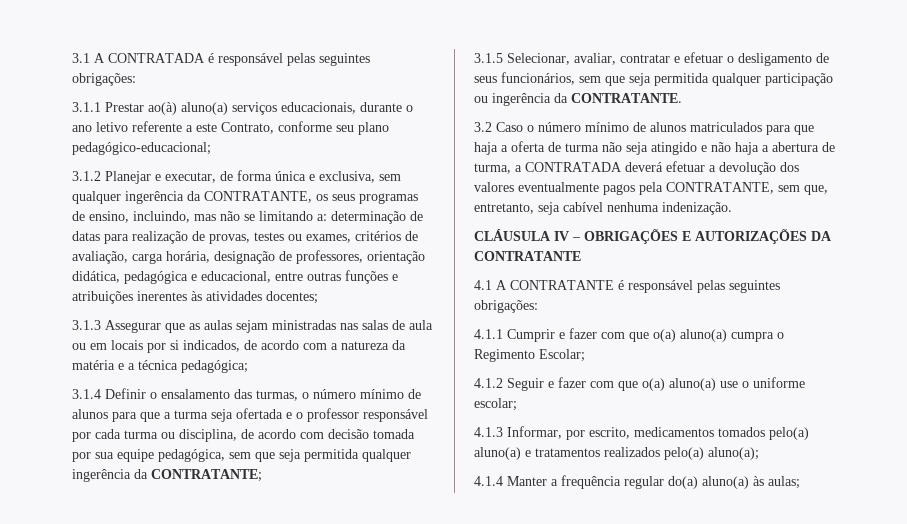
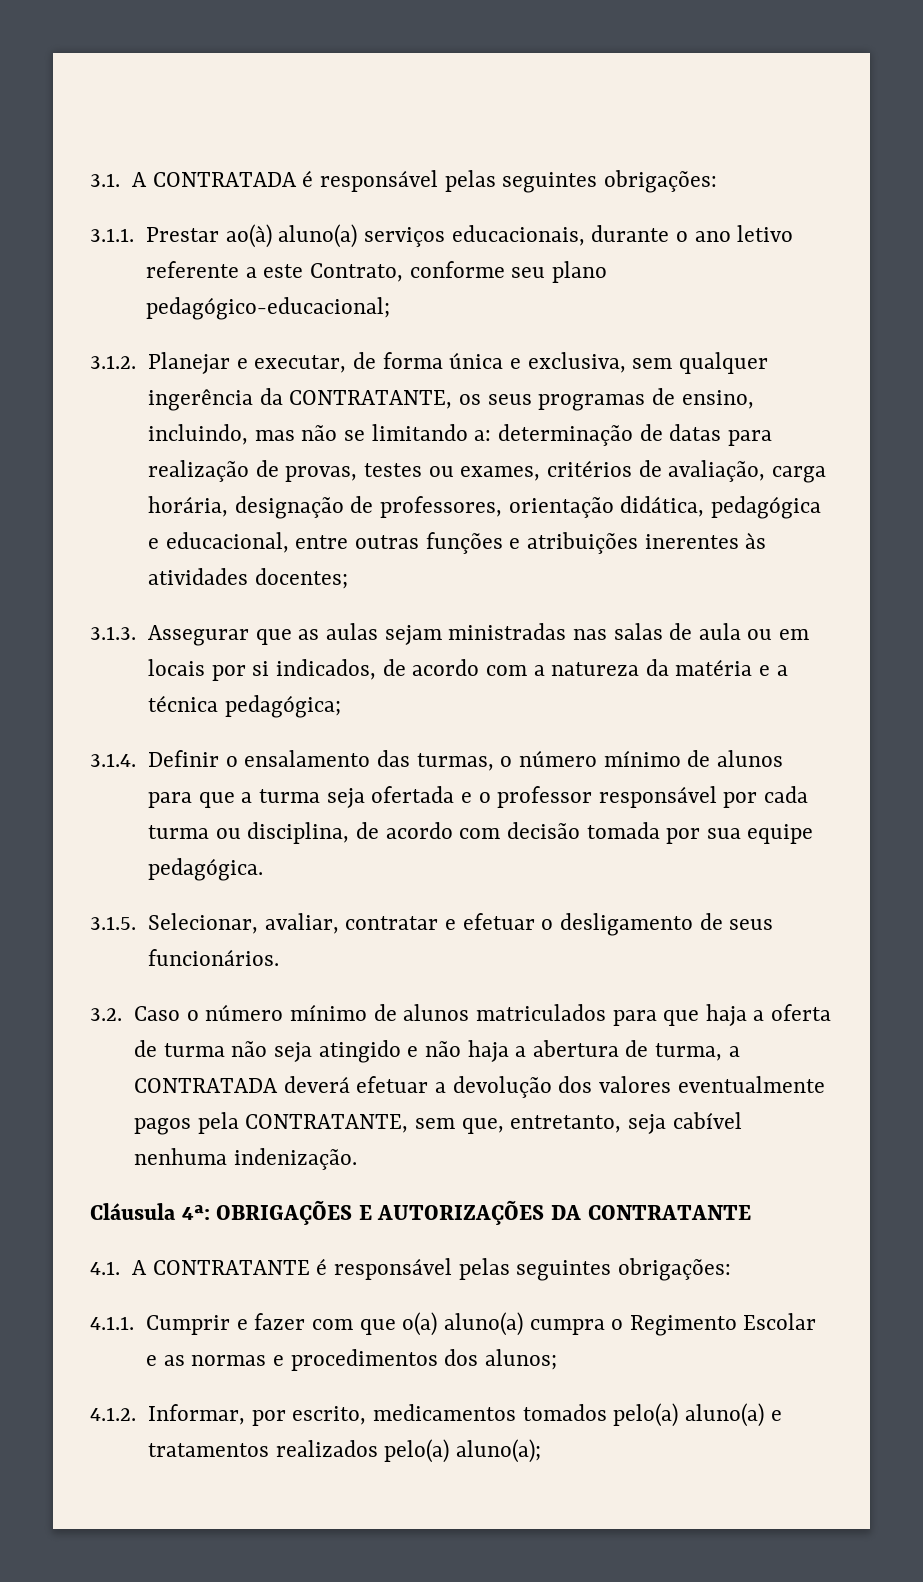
- 3.1 A CONTRATADA é responsável pelas seguintes obrigações:
+ 3.1. A CONTRATADA é responsável pelas seguintes obrigações:
- 3.1.1 Prestar ao(à) aluno(a) serviços educacionais, durante o ano letivo referente a este Contrato, conforme seu plano pedagógico-educacional;
+ 3.1.1. Prestar ao(à) aluno(a) serviços educacionais, durante o ano letivo referente a este Contrato, conforme seu plano pedagógico-educacional;
- 3.1.2 Planejar e executar, de forma única e exclusiva, sem qualquer ingerência da CONTRATANTE, os seus programas de ensino, incluindo, mas não se limitando a: determinação de datas para realização de provas, testes ou exames, critérios de avaliação, carga horária, designação de professores, orientação didática, pedagógica e educacional, entre outras funções e atribuições inerentes às atividades docentes;
+ 3.1.2. Planejar e executar, de forma única e exclusiva, sem qualquer ingerência da CONTRATANTE, os seus programas de ensino, incluindo, mas não se limitando a: determinação de datas para realização de provas, testes ou exames, critérios de avaliação, carga horária, designação de professores, orientação didática, pedagógica e educacional, entre outras funções e atribuições inerentes às atividades docentes;
- 3.1.3 Assegurar que as aulas sejam ministradas nas salas de aula ou em locais por si indicados, de acordo com a natureza da matéria e a técnica pedagógica;
+ 3.1.3. Assegurar que as aulas sejam ministradas nas salas de aula ou em locais por si indicados, de acordo com a natureza da matéria e a técnica pedagógica;
- 3.1.4 Definir o ensalamento das turmas, o número mínimo de alunos para que a turma seja ofertada e o professor responsável por cada turma ou disciplina, de acordo com decisão tomada por sua equipe pedagógica, sem que seja permitida qualquer ingerência da CONTRATANTE;
- 3.1.5 Selecionar, avaliar, contratar e efetuar o desligamento de seus funcionários, sem que seja permitida qualquer participação ou ingerência da CONTRATANTE.
- 3.2 Caso o número mínimo de alunos matriculados para que haja a oferta de turma não seja atingido e não haja a abertura de turma, a CONTRATADA deverá efetuar a devolução dos valores eventualmente pagos pela CONTRATANTE, sem que, entretanto, seja cabível nenhuma indenização.
+ 3.1.4. Definir o ensalamento das turmas, o número mínimo de alunos para que a turma seja ofertada e o professor responsável por cada turma ou disciplina, de acordo com decisão tomada por sua equipe pedagógica.
+ 3.1.5. Selecionar, avaliar, contratar e efetuar o desligamento de seus funcionários.
+ 3.2. Caso o número mínimo de alunos matriculados para que haja a oferta de turma não seja atingido e não haja a abertura de turma, a CONTRATADA deverá efetuar a devolução dos valores eventualmente pagos pela CONTRATANTE, sem que, entretanto, seja cabível nenhuma indenização.
- CLÁUSULA IV – OBRIGAÇÕES E AUTORIZAÇÕES DA CONTRATANTE
+ Cláusula 4ª: OBRIGAÇÕES E AUTORIZAÇÕES DA CONTRATANTE
- 4.1 A CONTRATANTE é responsável pelas seguintes obrigações:
+ 4.1. A CONTRATANTE é responsável pelas seguintes obrigações:
- 4.1.1 Cumprir e fazer com que o(a) aluno(a) cumpra o Regimento Escolar;
- 4.1.2 Seguir e fazer com que o(a) aluno(a) use o uniforme escolar;
- 4.1.3 Informar, por escrito, medicamentos tomados pelo(a) aluno(a) e tratamentos realizados pelo(a) aluno(a);
+ 4.1.1. Cumprir e fazer com que o(a) aluno(a) cumpra o Regimento Escolar e as normas e procedimentos dos alunos;
+ 4.1.2. Informar, por escrito, medicamentos tomados pelo(a) aluno(a) e tratamentos realizados pelo(a) aluno(a);
- 4.1.4 Manter a frequência regular do(a) aluno(a) às aulas;

